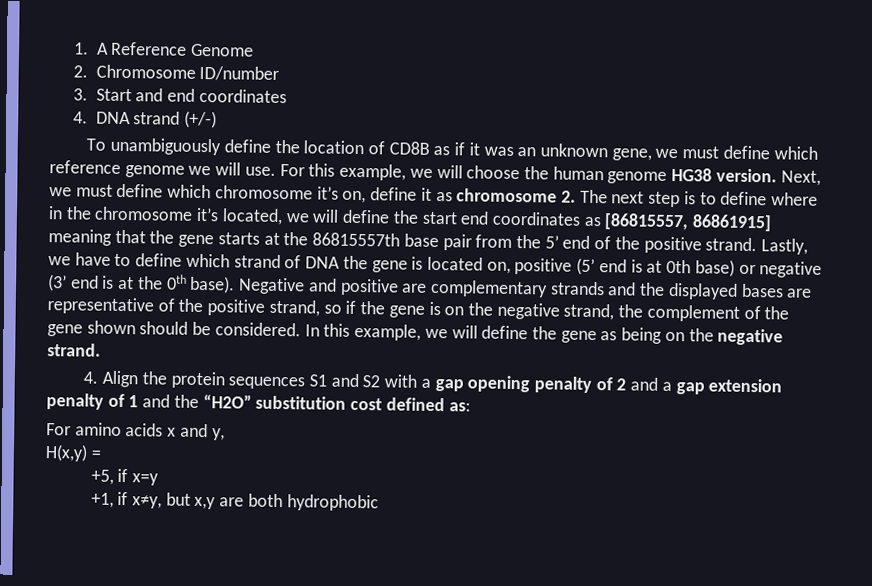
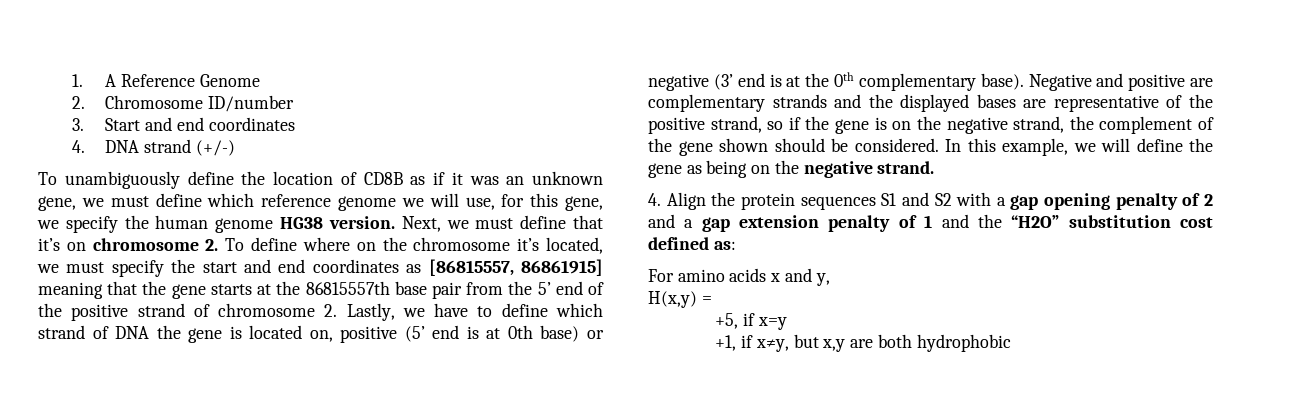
- To unambiguously define the location of CD8B as if it was an unknown gene, we must define which reference genome we will use. For this example, we will choose the human genome HG38 version.
+ To unambiguously define the location of CD8B as if it was an unknown gene, we must define which reference genome we will use, for this gene, we specify the human genome HG38 version.
- Next, we must define which chromosome it’s on, define it as chromosome 2. The next step is to define where in the chromosome it’s located, we will define the start end coordinates as [86815557, 86861915] meaning that the gene starts at the 86815557th base pair from the 5’ end of the positive strand. Lastly, we have to define which strand of DNA the gene is located on, positive (5’ end is at 0th base) or negative (3’ end is at the 0th base).
+ Next, we must define that it’s on chromosome 2. To define where on the chromosome it’s located, we must specify the start and end coordinates as [86815557, 86861915] meaning that the gene starts at the 86815557th base pair from the 5’ end of the positive strand of chromosome 2. Lastly, we have to define which strand of DNA the gene is located on, positive (5’ end is at 0th base) or negative (3’ end is at the 0th complementary base).

